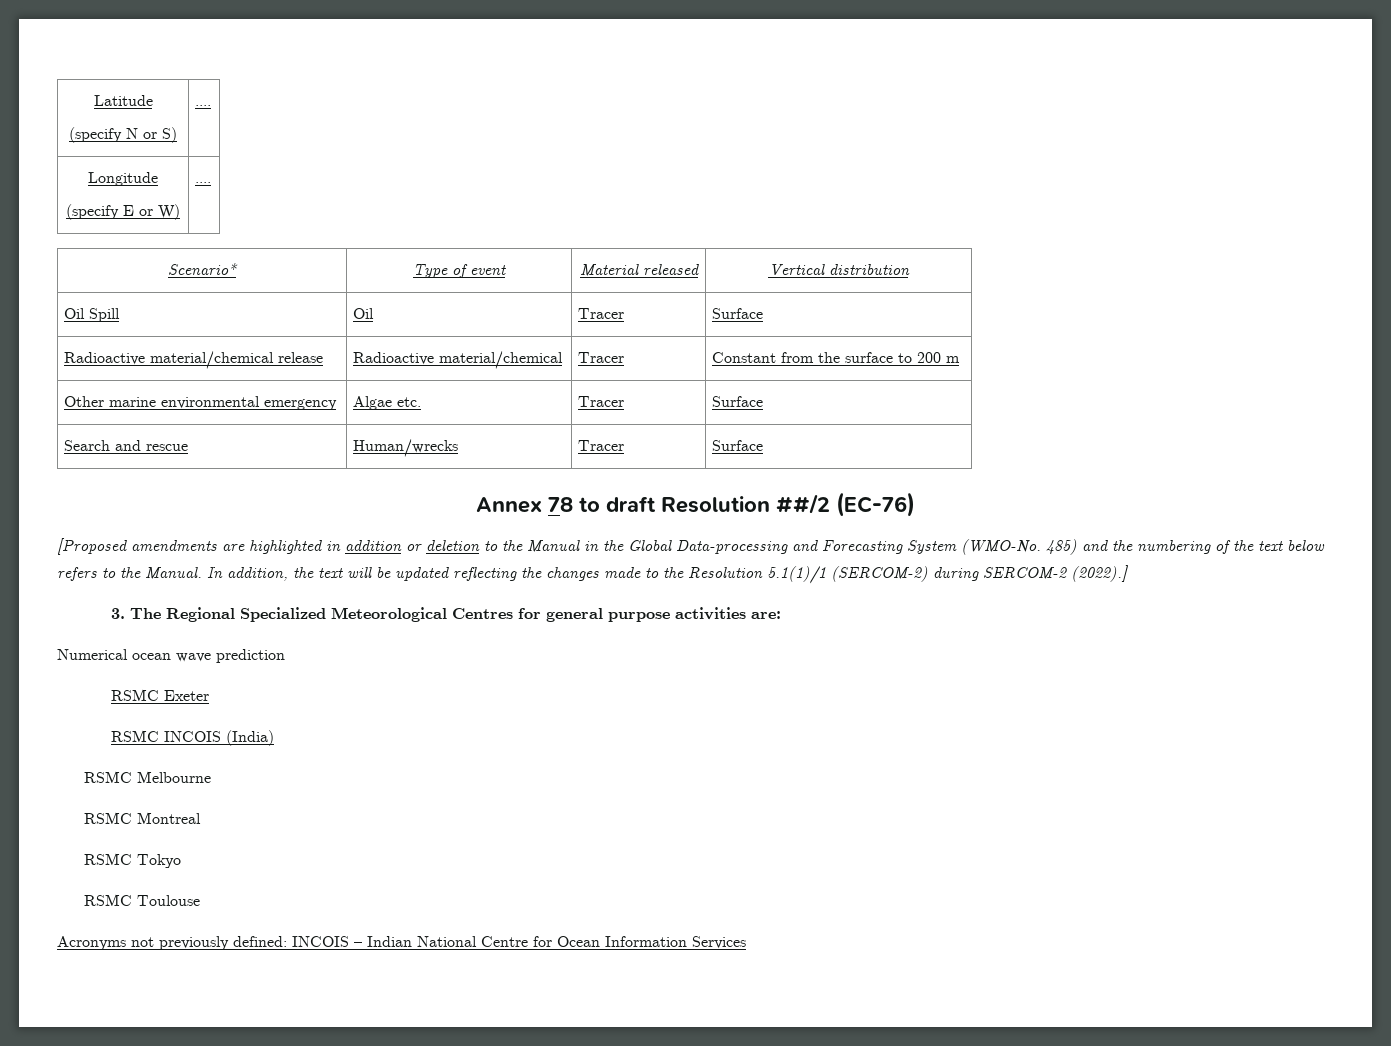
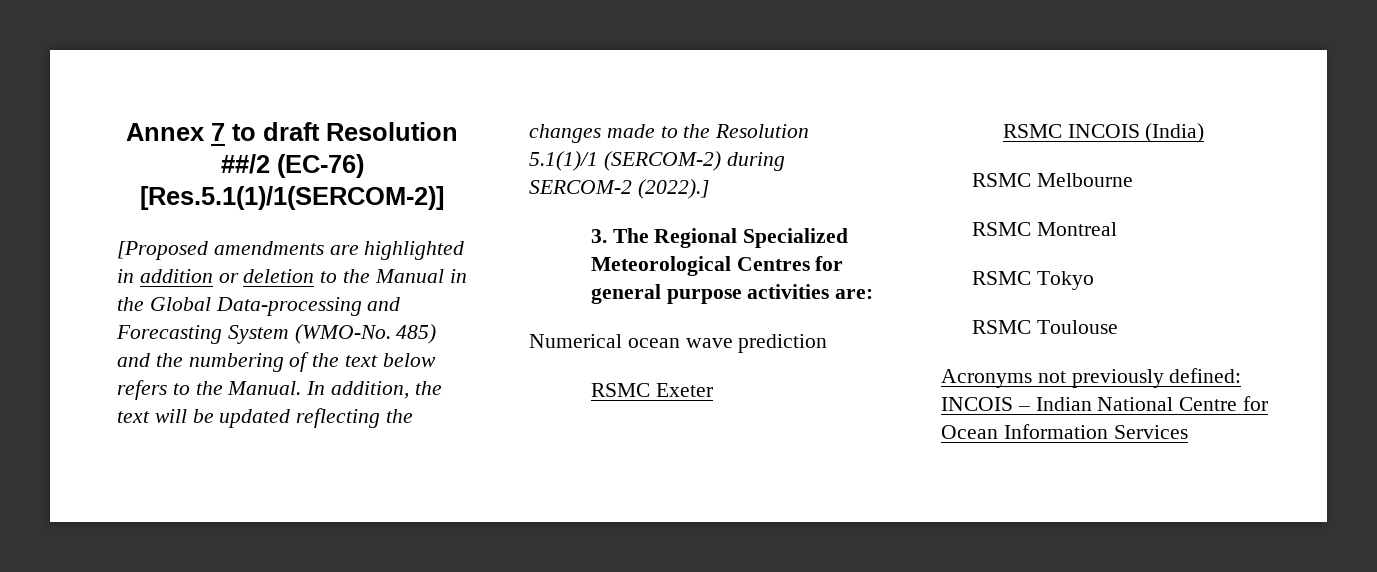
- Latitude
- (specify N or S) | ....
- Longitude
- (specify E or W) | ....
- Scenario* | Type of event | Material released | Vertical distribution
- Oil Spill | Oil | Tracer | Surface
- Radioactive material/chemical release | Radioactive material/chemical | Tracer | Constant from the surface to 200 m
- Other marine environmental emergency | Algae etc. | Tracer | Surface
- Search and rescue | Human/wrecks | Tracer | Surface
- Annex 78 to draft Resolution ##/2 (EC-76)
+ Annex 7 to draft Resolution ##/2 (EC-76) [Res.5.1(1)/1(SERCOM-2)]

